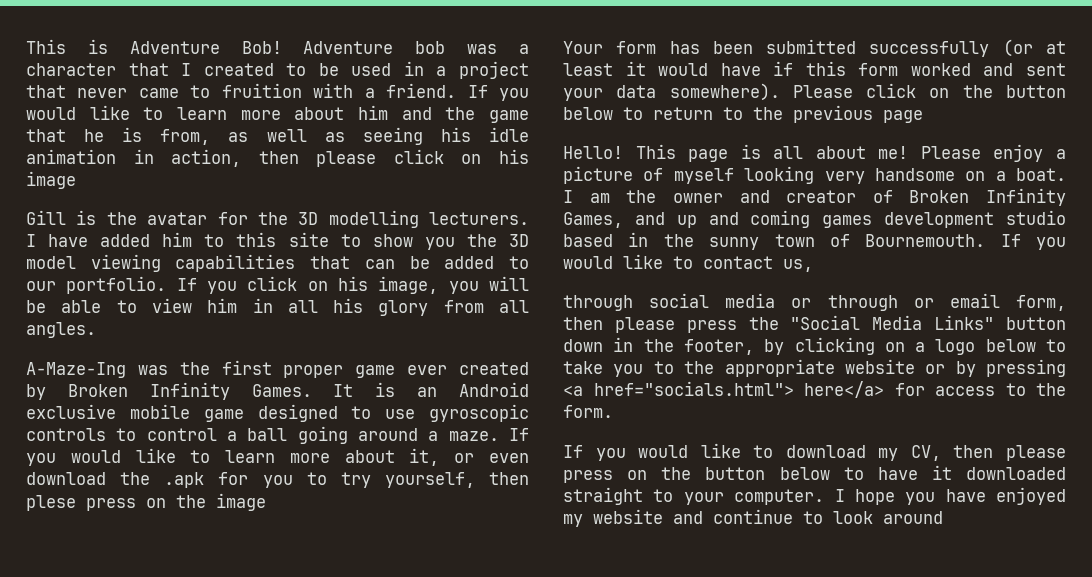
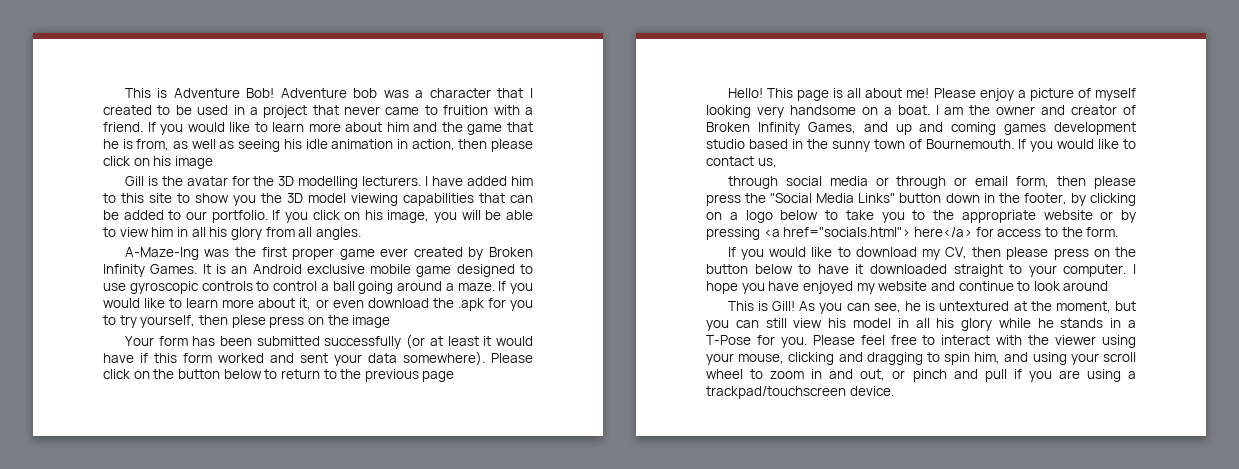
+ This is Gill! As you can see, he is untextured at the moment, but you can still view his model in all his glory while he stands in a T-Pose for you. Please feel free to interact with the viewer using your mouse, clicking and dragging to spin him, and using your scroll wheel to zoom in and out, or pinch and pull if you are using a trackpad/touchscreen device.

